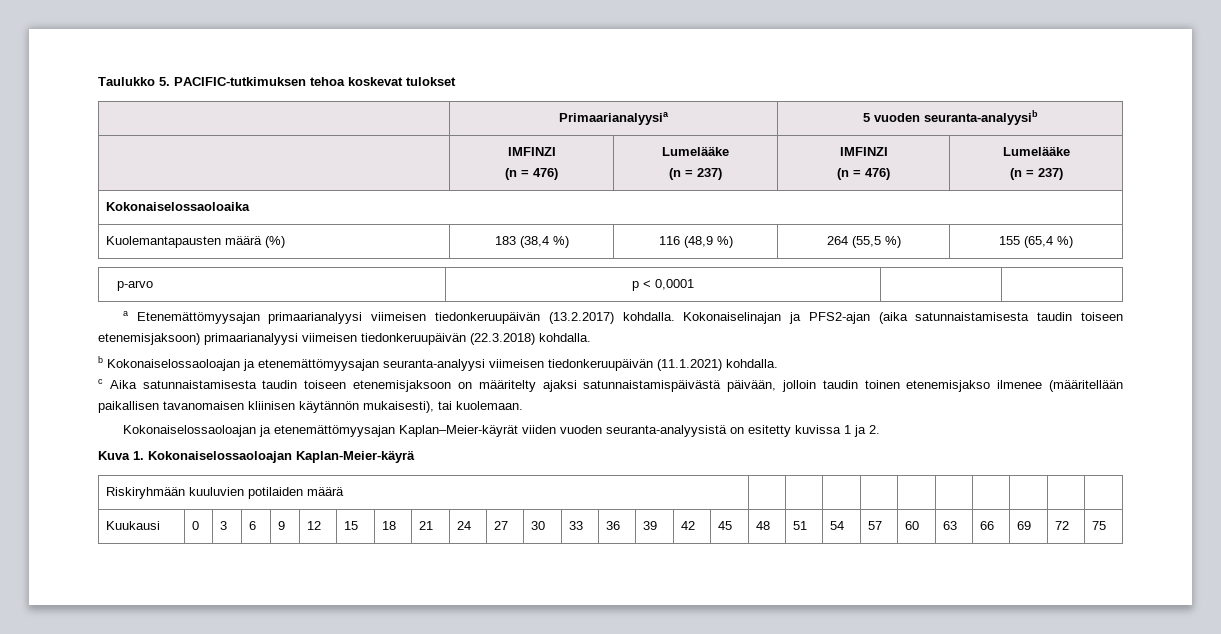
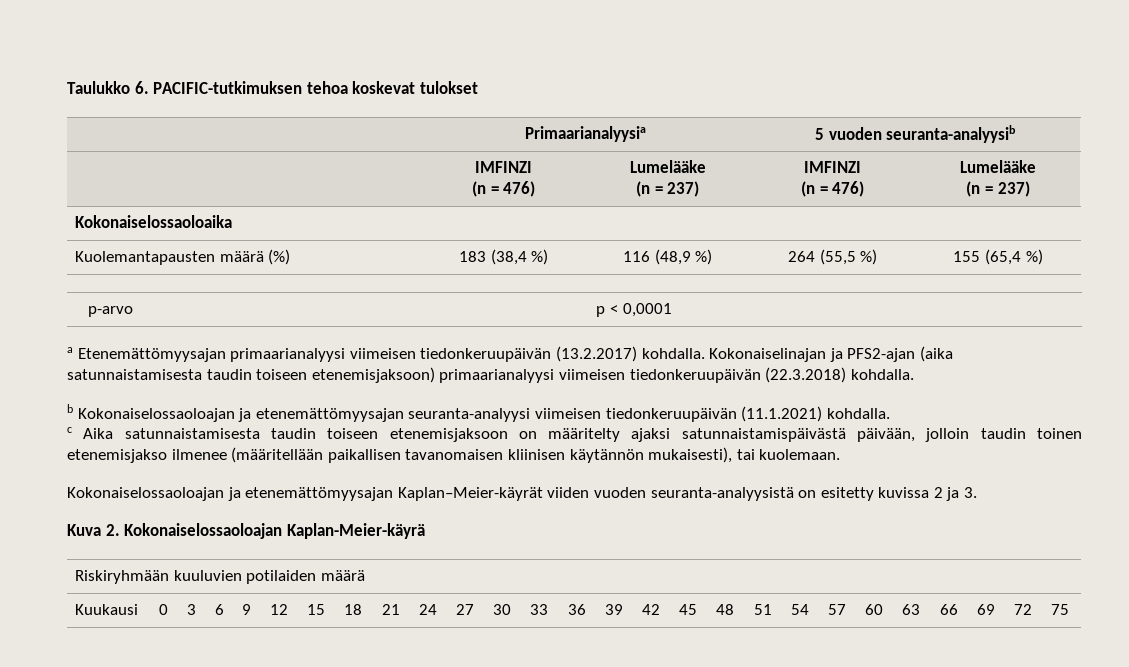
- Taulukko 5. PACIFIC-tutkimuksen tehoa koskevat tulokset
+ Taulukko 6. PACIFIC-tutkimuksen tehoa koskevat tulokset
- Kokonaiselossaoloajan ja etenemättömyysajan Kaplan–Meier-käyrät viiden vuoden seuranta-analyysistä on esitetty kuvissa 1 ja 2.
+ Kokonaiselossaoloajan ja etenemättömyysajan Kaplan–Meier-käyrät viiden vuoden seuranta-analyysistä on esitetty kuvissa 2 ja 3.
- Kuva 1. Kokonaiselossaoloajan Kaplan-Meier-käyrä
+ Kuva 2. Kokonaiselossaoloajan Kaplan-Meier-käyrä

